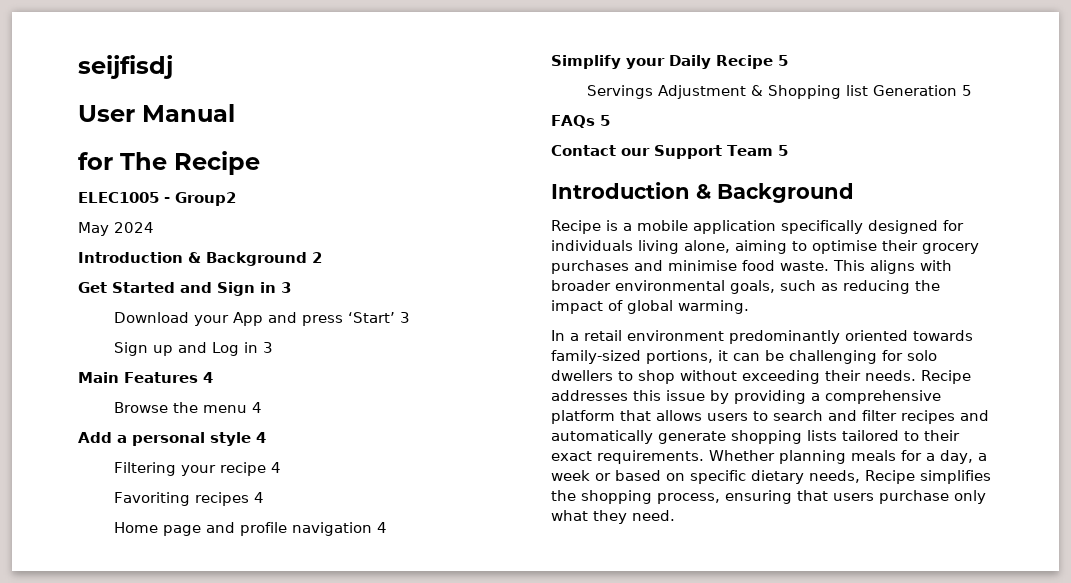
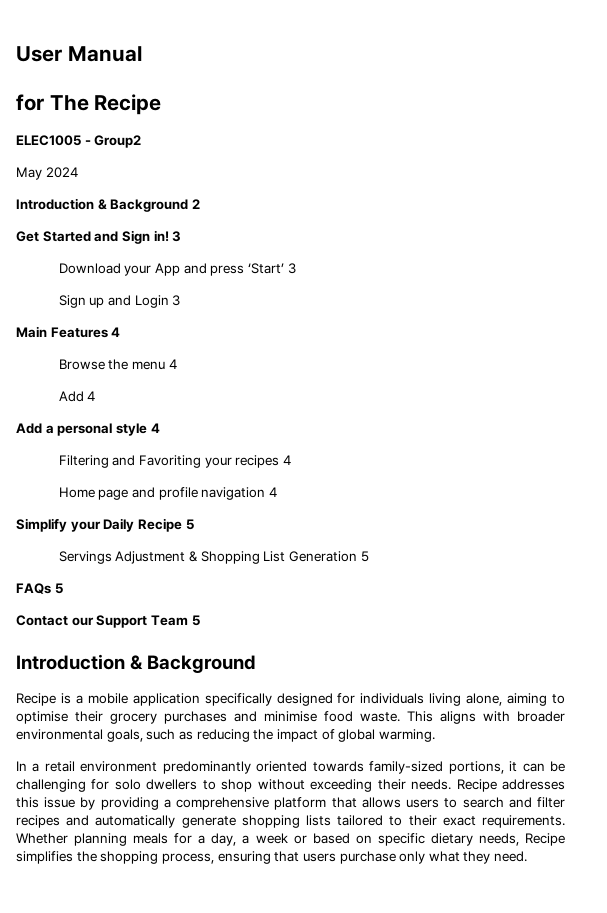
- seijfisdj
- Get Started and Sign in 3
+ Get Started and Sign in! 3
- Sign up and Log in 3
+ Sign up and Login 3
+ Add 4
- Filtering your recipe 4
- Favoriting recipes 4
+ Filtering and Favoriting your recipes 4
- Servings Adjustment & Shopping list Generation 5
+ Servings Adjustment & Shopping List Generation 5

